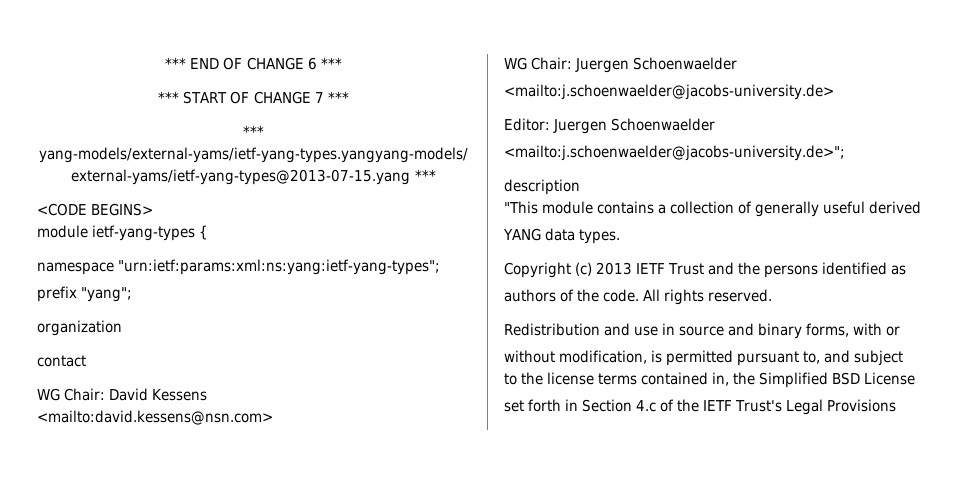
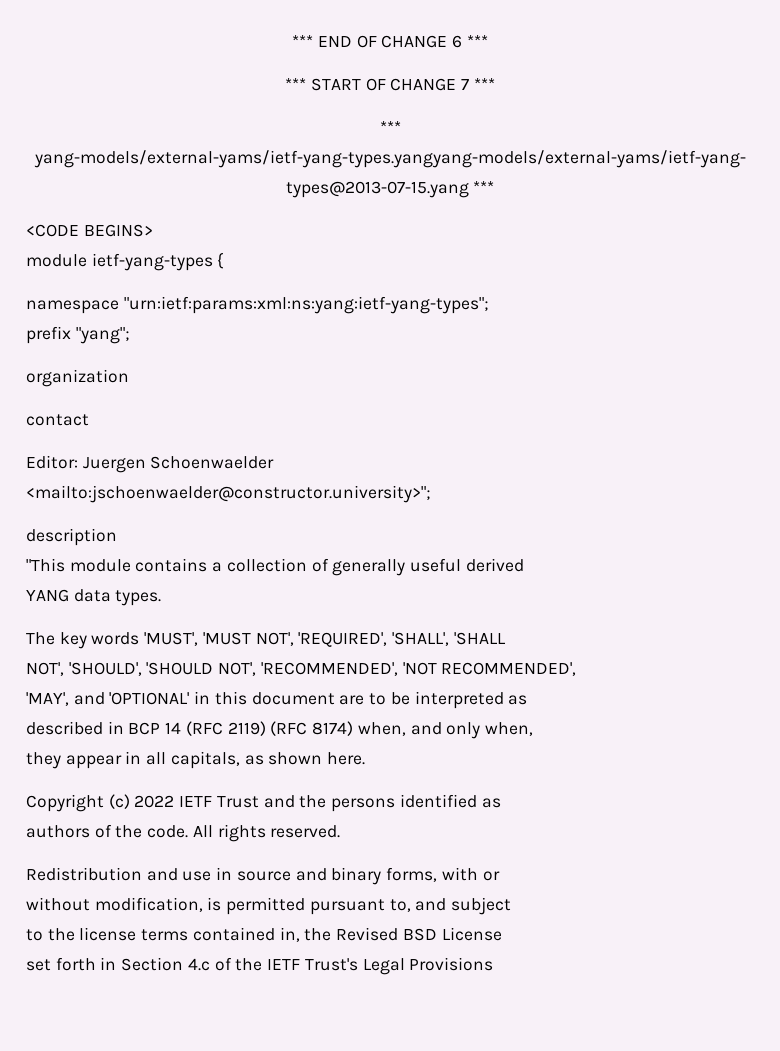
- WG Chair: David Kessens
- <mailto:david.kessens@nsn.com>
- WG Chair: Juergen Schoenwaelder
- <mailto:j.schoenwaelder@jacobs-university.de>
- <mailto:j.schoenwaelder@jacobs-university.de>";
+ <mailto:jschoenwaelder@constructor.university>";
+ The key words 'MUST', 'MUST NOT', 'REQUIRED', 'SHALL', 'SHALL
+ NOT', 'SHOULD', 'SHOULD NOT', 'RECOMMENDED', 'NOT RECOMMENDED',
+ 'MAY', and 'OPTIONAL' in this document are to be interpreted as
+ described in BCP 14 (RFC 2119) (RFC 8174) when, and only when,
+ they appear in all capitals, as shown here.
- Copyright (c) 2013 IETF Trust and the persons identified as
+ Copyright (c) 2022 IETF Trust and the persons identified as
- to the license terms contained in, the Simplified BSD License
+ to the license terms contained in, the Revised BSD License

